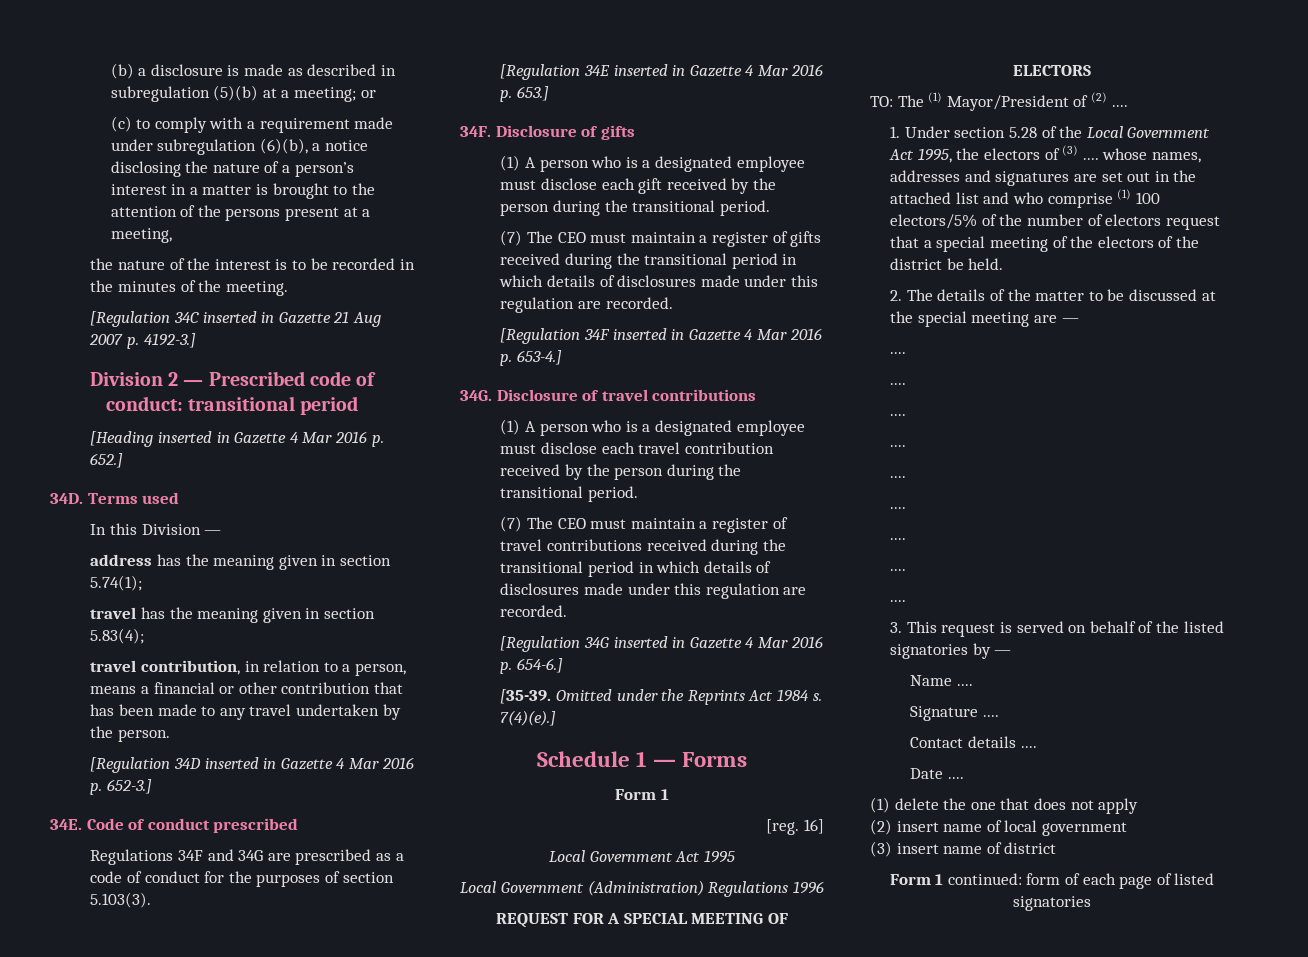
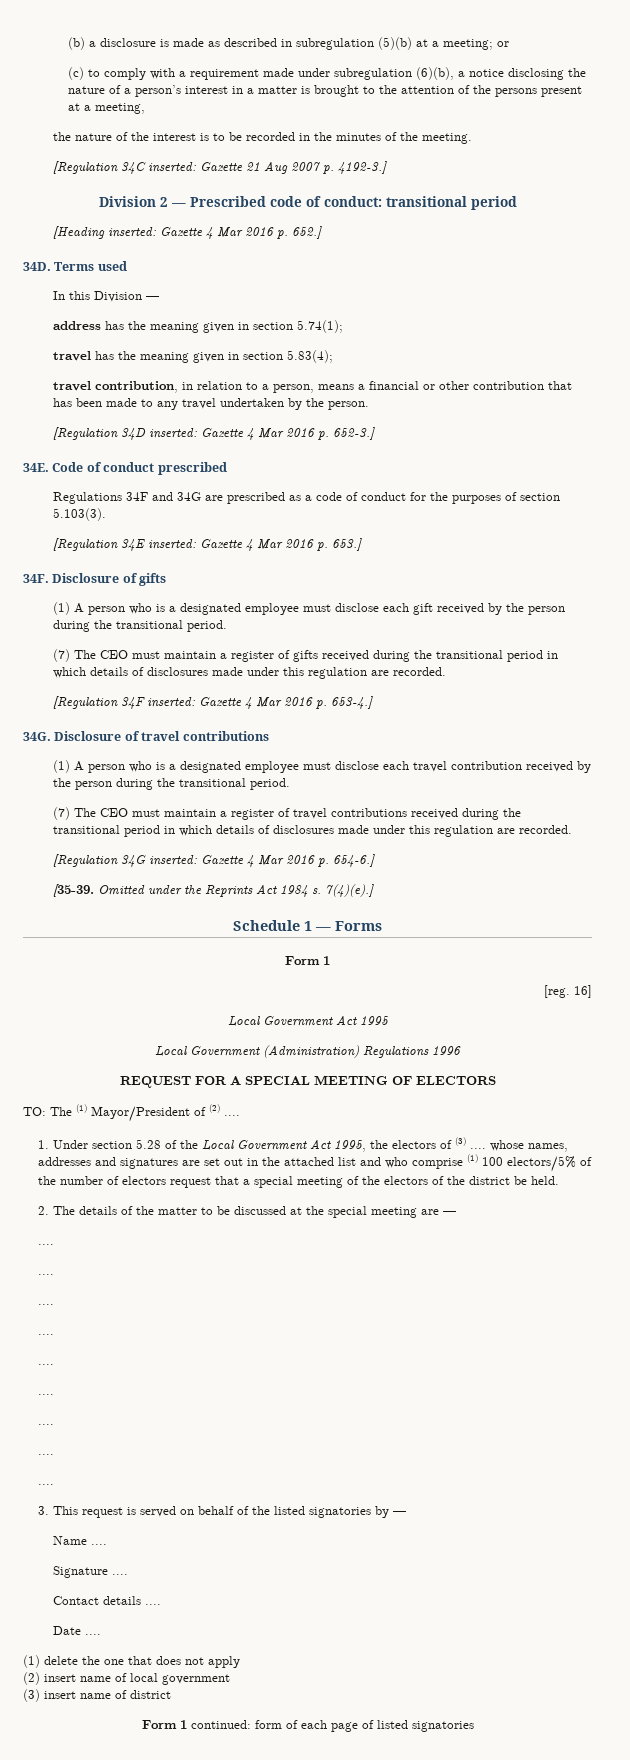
- [Regulation 34C inserted in Gazette 21 Aug 2007 p. 4192-3.]
+ [Regulation 34C inserted: Gazette 21 Aug 2007 p. 4192-3.]
- [Heading inserted in Gazette 4 Mar 2016 p. 652.]
+ [Heading inserted: Gazette 4 Mar 2016 p. 652.]
- [Regulation 34D inserted in Gazette 4 Mar 2016 p. 652-3.]
+ [Regulation 34D inserted: Gazette 4 Mar 2016 p. 652-3.]
- [Regulation 34E inserted in Gazette 4 Mar 2016 p. 653.]
+ [Regulation 34E inserted: Gazette 4 Mar 2016 p. 653.]
- [Regulation 34F inserted in Gazette 4 Mar 2016 p. 653-4.]
+ [Regulation 34F inserted: Gazette 4 Mar 2016 p. 653-4.]
- [Regulation 34G inserted in Gazette 4 Mar 2016 p. 654-6.]
+ [Regulation 34G inserted: Gazette 4 Mar 2016 p. 654-6.]

